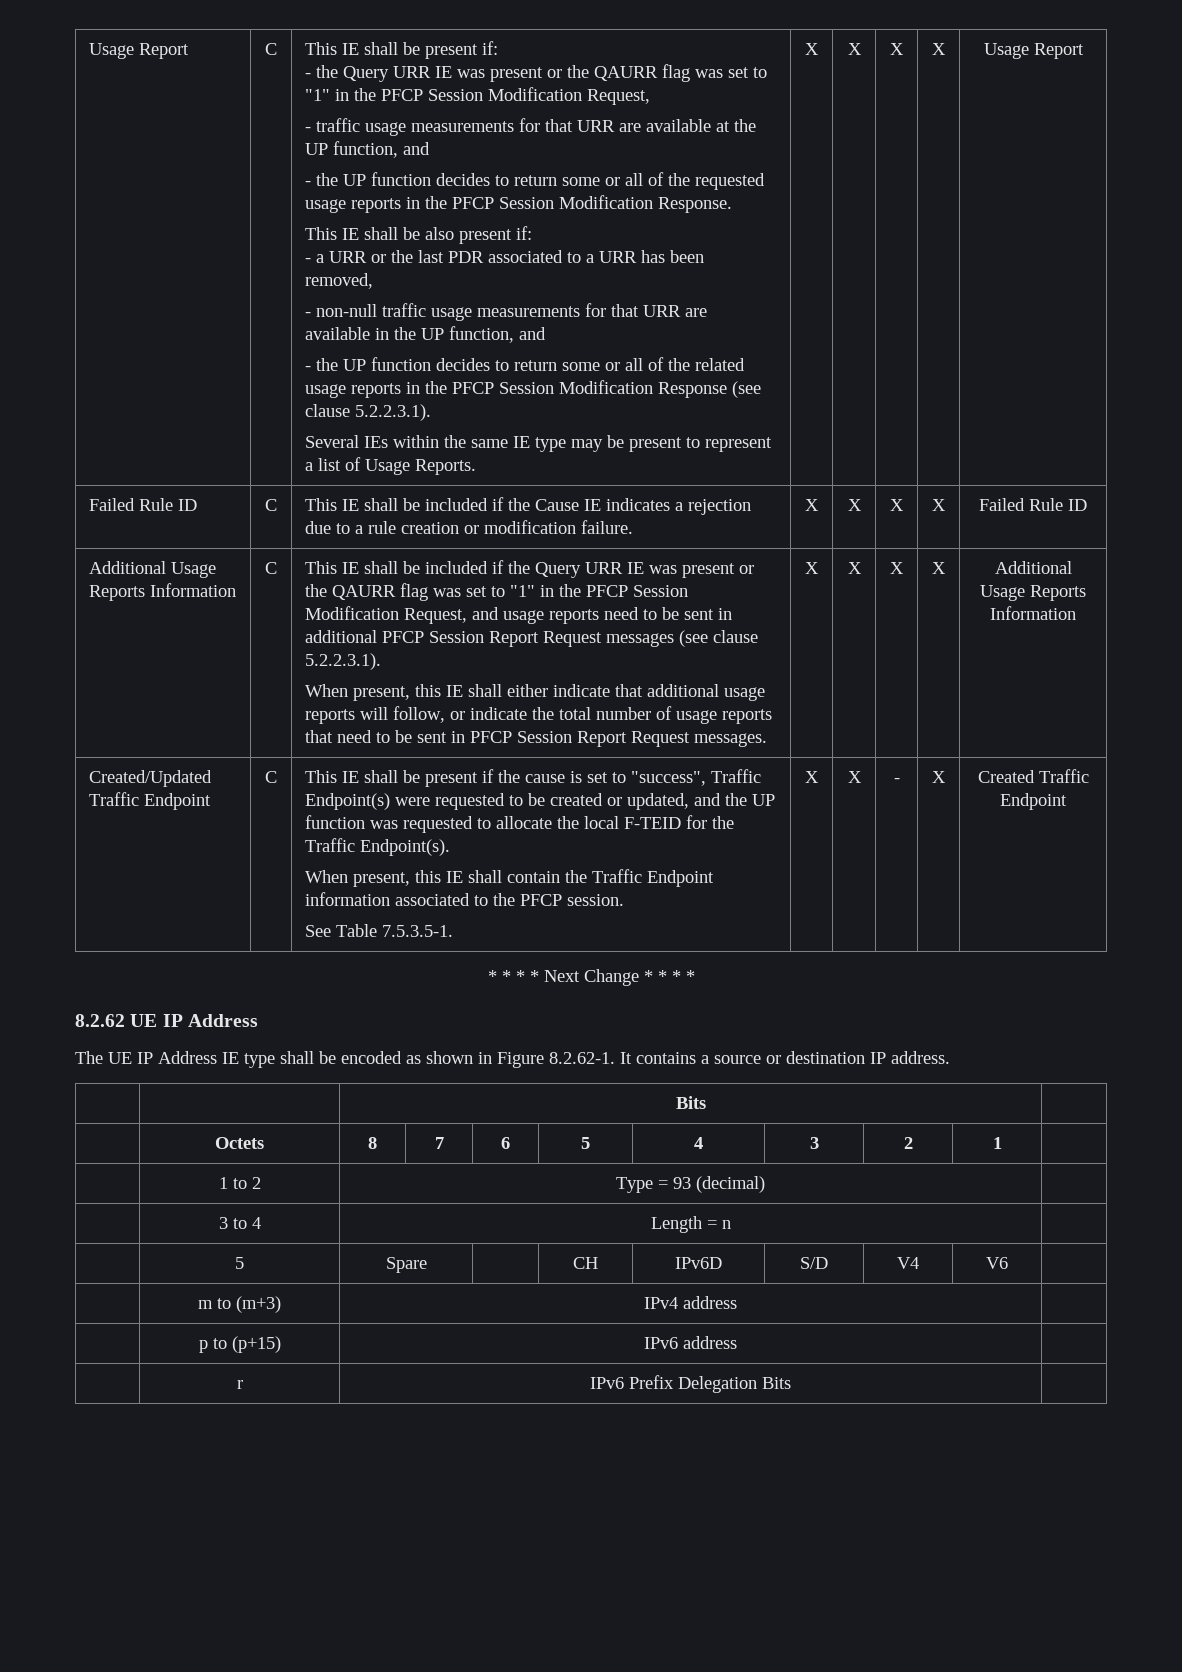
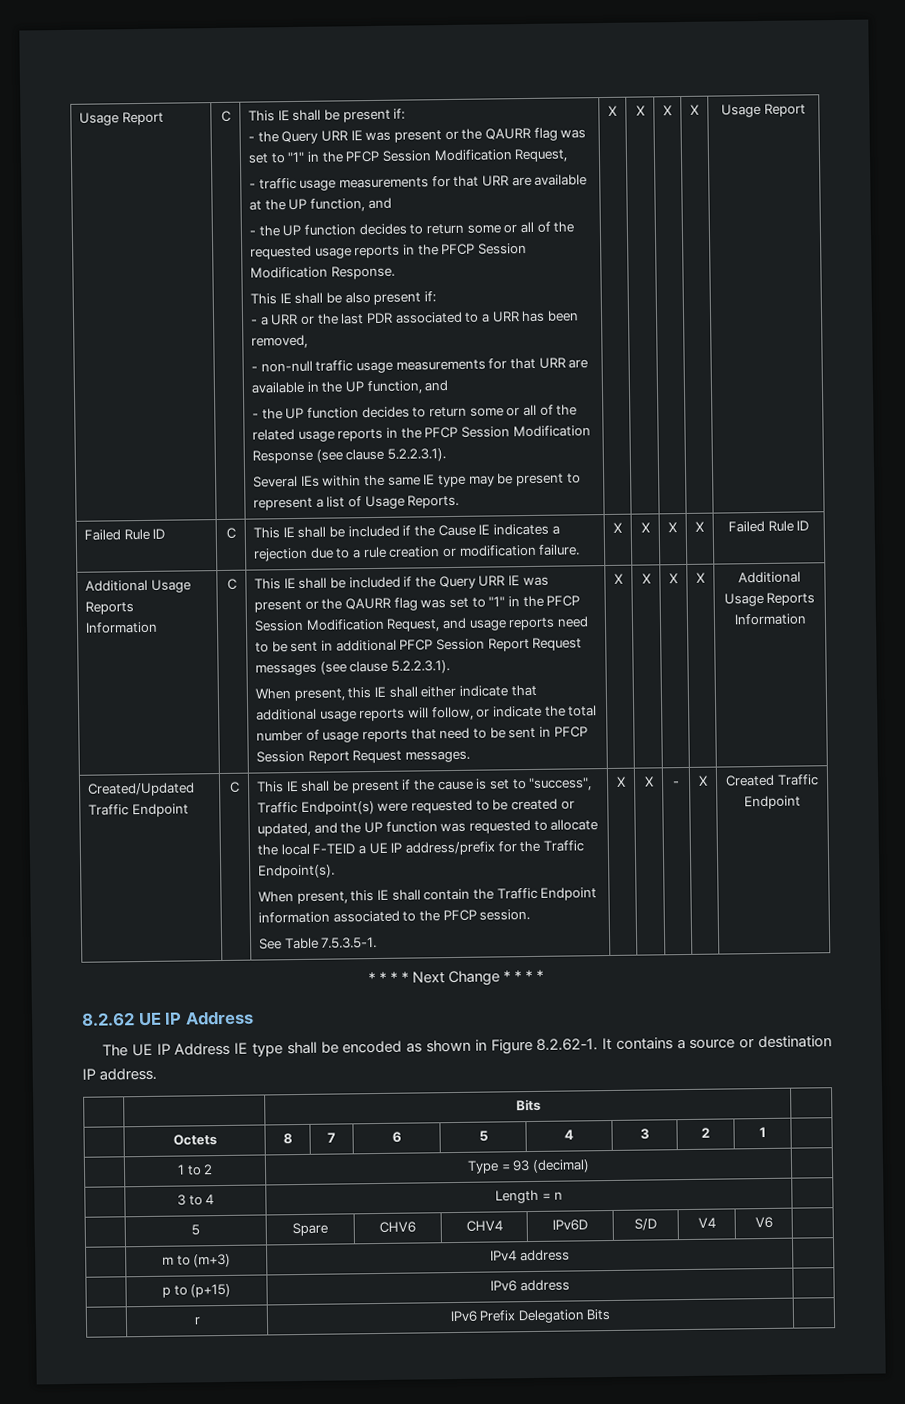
- This IE shall be present if the cause is set to "success", Traffic Endpoint(s) were requested to be created or updated, and the UP function was requested to allocate the local F-TEID for the Traffic Endpoint(s).
+ This IE shall be present if the cause is set to "success", Traffic Endpoint(s) were requested to be created or updated, and the UP function was requested to allocate the local F-TEID a UE IP address/prefix for the Traffic Endpoint(s).
- | 5 | Spare | | CH | IPv6D | S/D | V4 | V6 |
+ | 5 | Spare | CHV6 | CHV4 | IPv6D | S/D | V4 | V6 |

